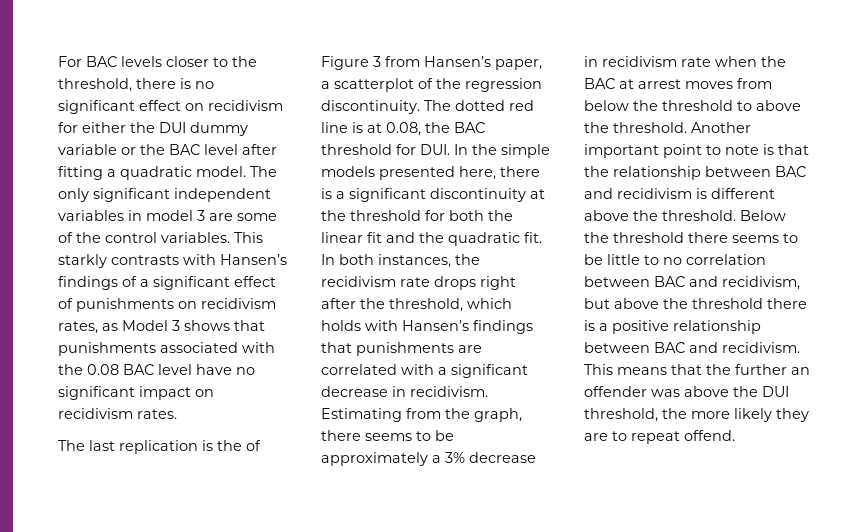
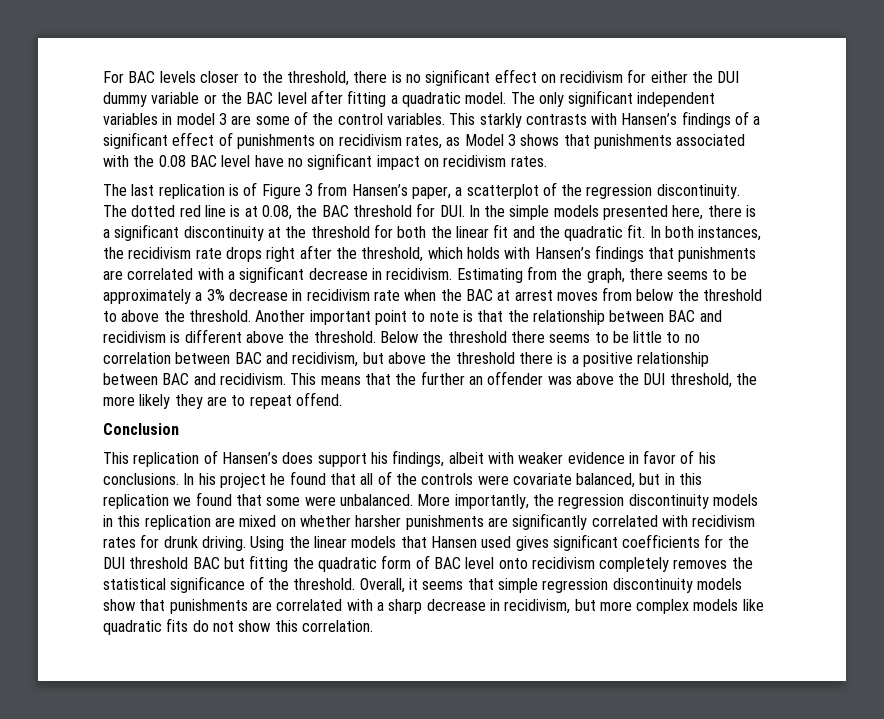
- The last replication is the of Figure 3 from Hansen’s paper, a scatterplot of the regression discontinuity.
+ The last replication is of Figure 3 from Hansen’s paper, a scatterplot of the regression discontinuity.
+ Conclusion
+ This replication of Hansen’s does support his findings, albeit with weaker evidence in favor of his conclusions. In his project he found that all of the controls were covariate balanced, but in this replication we found that some were unbalanced. More importantly, the regression discontinuity models in this replication are mixed on whether harsher punishments are significantly correlated with recidivism rates for drunk driving. Using the linear models that Hansen used gives significant coefficients for the DUI threshold BAC but fitting the quadratic form of BAC level onto recidivism completely removes the statistical significance of the threshold. Overall, it seems that simple regression discontinuity models show that punishments are correlated with a sharp decrease in recidivism, but more complex models like quadratic fits do not show this correlation.

